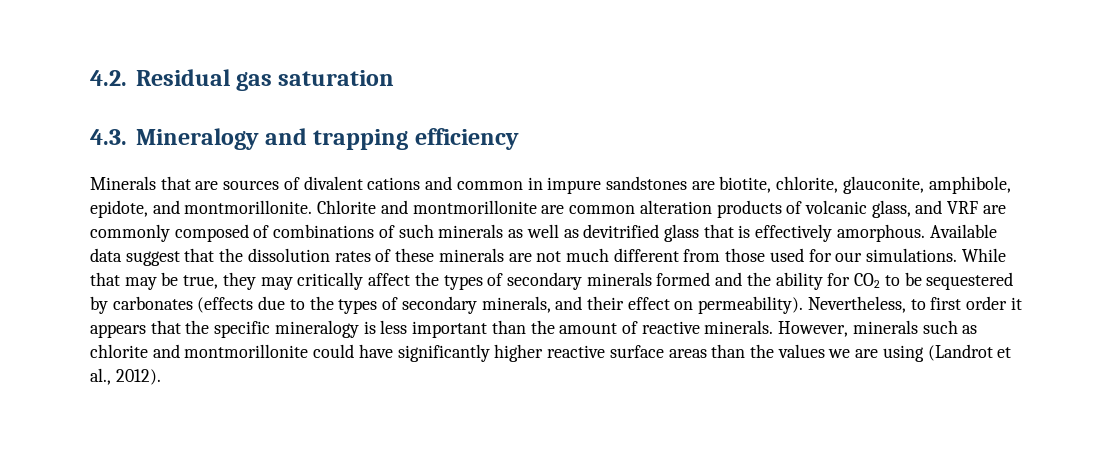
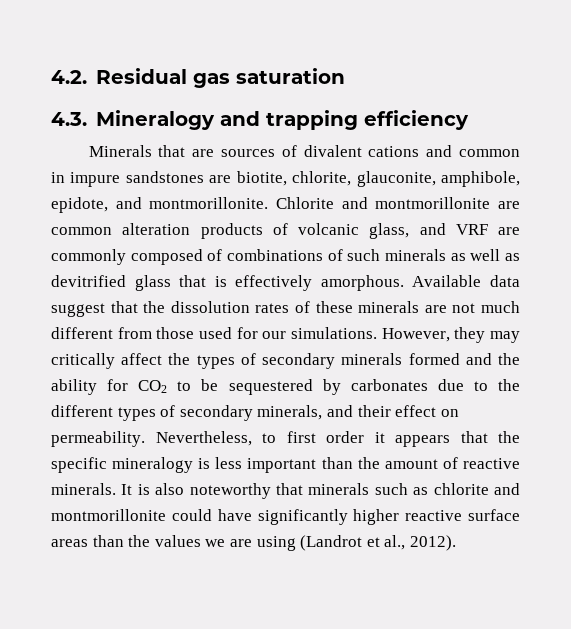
- While that may be true, they may critically affect the types of secondary minerals formed and the ability for CO2 to be sequestered by carbonates (effects due to the types of secondary minerals, and their effect on permeability).
+ However, they may critically affect the types of secondary minerals formed and the ability for CO2 to be sequestered by carbonates due to the different types of secondary minerals, and their effect on permeability.
- However, minerals such as chlorite and montmorillonite could have significantly higher reactive surface areas than the values we are using (Landrot et al., 2012).
+ It is also noteworthy that minerals such as chlorite and montmorillonite could have significantly higher reactive surface areas than the values we are using (Landrot et al., 2012).

